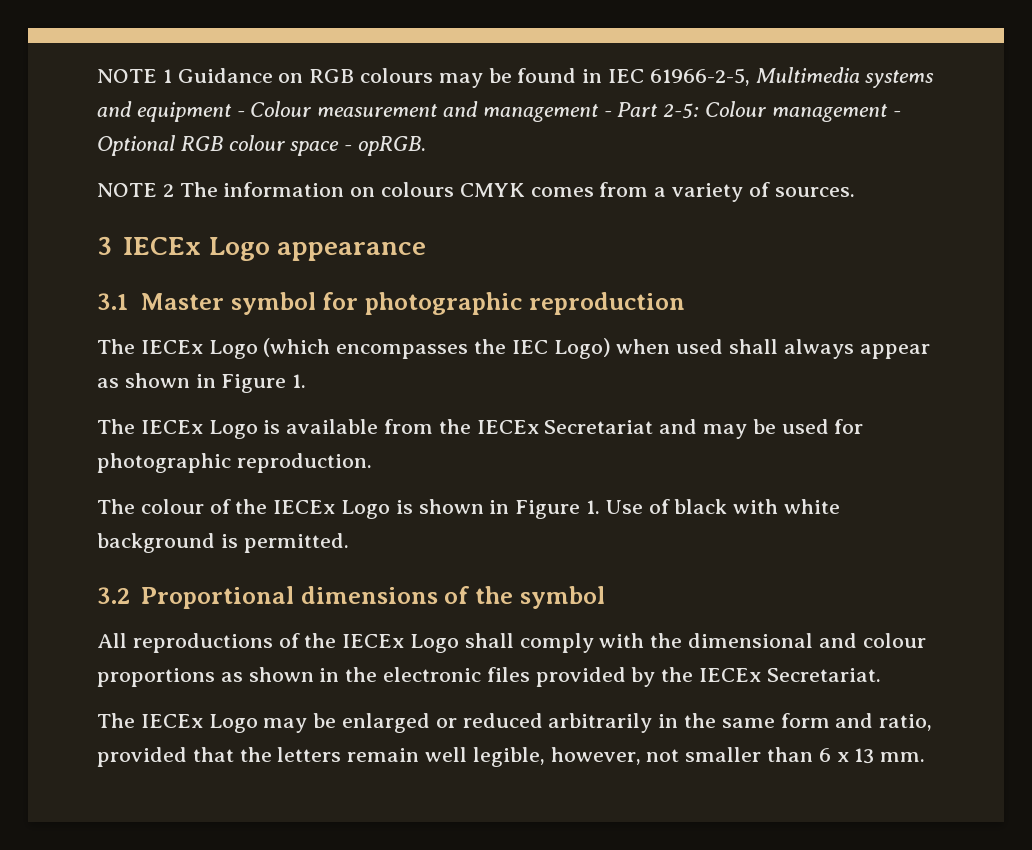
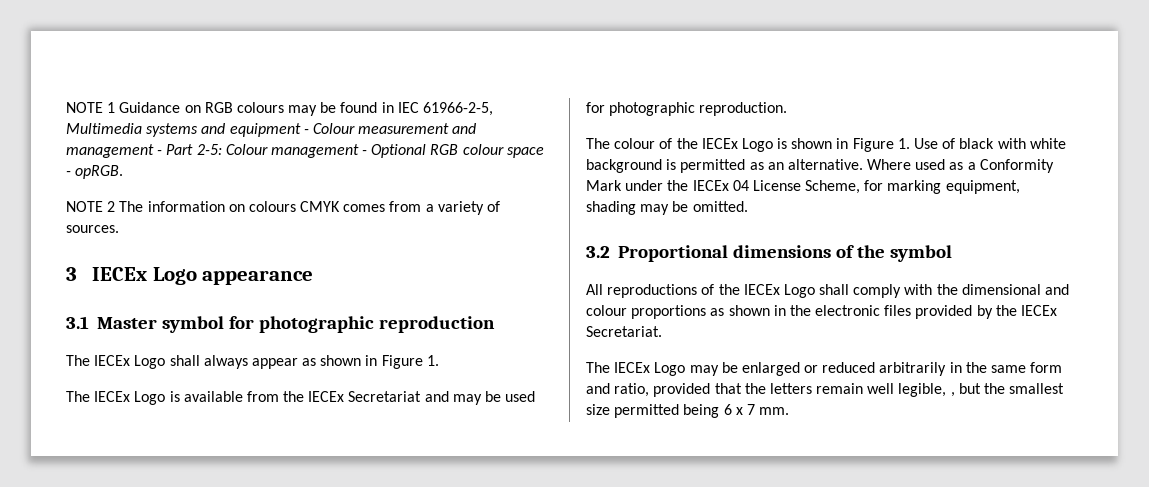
- The IECEx Logo (which encompasses the IEC Logo) when used shall always appear as shown in Figure 1.
+ The IECEx Logo shall always appear as shown in Figure 1.
- The colour of the IECEx Logo is shown in Figure 1. Use of black with white background is permitted.
+ The colour of the IECEx Logo is shown in Figure 1. Use of black with white background is permitted as an alternative. Where used as a Conformity Mark under the IECEx 04 License Scheme, for marking equipment, shading may be omitted.
- The IECEx Logo may be enlarged or reduced arbitrarily in the same form and ratio, provided that the letters remain well legible, however, not smaller than 6 x 13 mm.
+ The IECEx Logo may be enlarged or reduced arbitrarily in the same form and ratio, provided that the letters remain well legible, , but the smallest size permitted being 6 x 7 mm.

